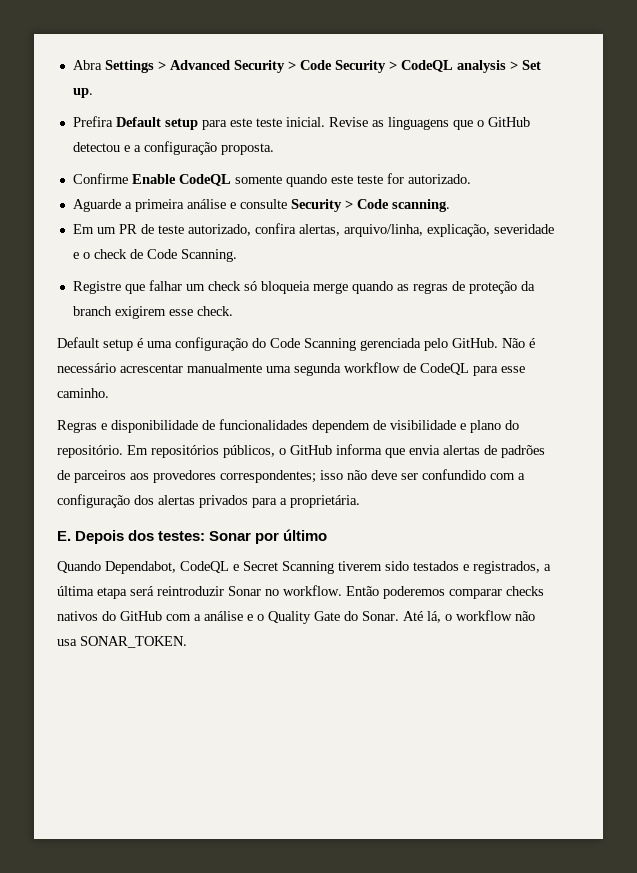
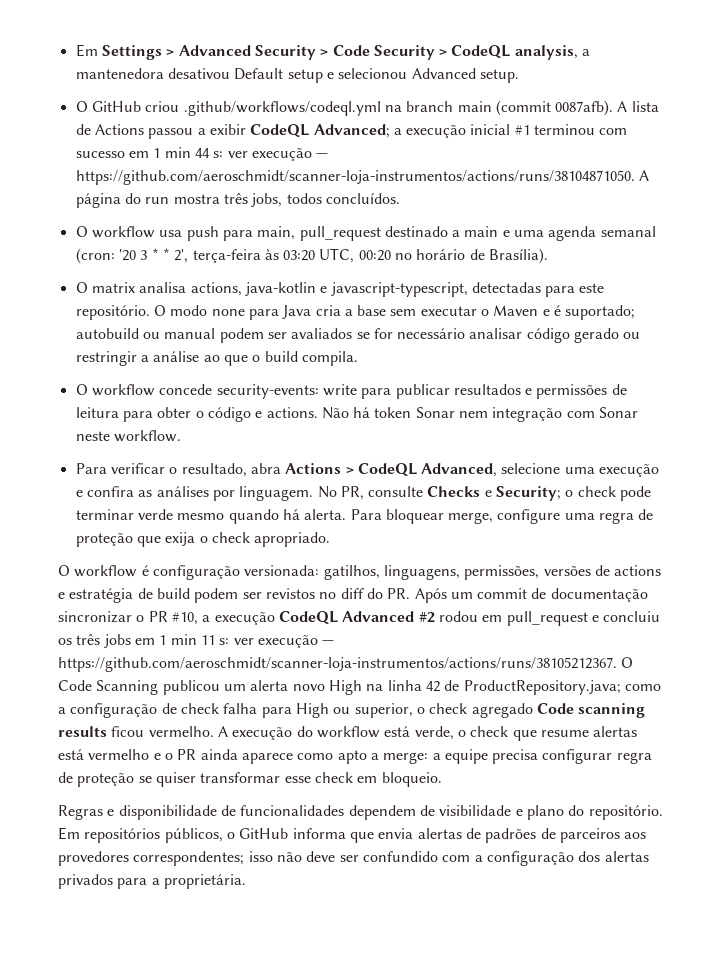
- Abra Settings > Advanced Security > Code Security > CodeQL analysis > Set up.
- Prefira Default setup para este teste inicial. Revise as linguagens que o GitHub detectou e a configuração proposta.
- Confirme Enable CodeQL somente quando este teste for autorizado.
- Aguarde a primeira análise e consulte Security > Code scanning.
- Em um PR de teste autorizado, confira alertas, arquivo/linha, explicação, severidade e o check de Code Scanning.
- Registre que falhar um check só bloqueia merge quando as regras de proteção da branch exigirem esse check.
- Default setup é uma configuração do Code Scanning gerenciada pelo GitHub. Não é necessário acrescentar manualmente uma segunda workflow de CodeQL para esse caminho.
+ Em Settings > Advanced Security > Code Security > CodeQL analysis, a mantenedora desativou Default setup e selecionou Advanced setup.
+ O GitHub criou .github/workflows/codeql.yml na branch main (commit 0087afb). A lista de Actions passou a exibir CodeQL Advanced; a execução inicial #1 terminou com sucesso em 1 min 44 s: ver execução — https://github.com/aeroschmidt/scanner-loja-instrumentos/actions/runs/38104871050. A página do run mostra três jobs, todos concluídos.
+ O workflow usa push para main, pull_request destinado a main e uma agenda semanal (cron: '20 3 * * 2', terça-feira às 03:20 UTC, 00:20 no horário de Brasília).
+ O matrix analisa actions, java-kotlin e javascript-typescript, detectadas para este repositório. O modo none para Java cria a base sem executar o Maven e é suportado; autobuild ou manual podem ser avaliados se for necessário analisar código gerado ou restringir a análise ao que o build compila.
+ O workflow concede security-events: write para publicar resultados e permissões de leitura para obter o código e actions. Não há token Sonar nem integração com Sonar neste workflow.
+ Para verificar o resultado, abra Actions > CodeQL Advanced, selecione uma execução e confira as análises por linguagem. No PR, consulte Checks e Security; o check pode terminar verde mesmo quando há alerta. Para bloquear merge, configure uma regra de proteção que exija o check apropriado.
+ O workflow é configuração versionada: gatilhos, linguagens, permissões, versões de actions e estratégia de build podem ser revistos no diff do PR. Após um commit de documentação sincronizar o PR #10, a execução CodeQL Advanced #2 rodou em pull_request e concluiu os três jobs em 1 min 11 s: ver execução — https://github.com/aeroschmidt/scanner-loja-instrumentos/actions/runs/38105212367. O Code Scanning publicou um alerta novo High na linha 42 de ProductRepository.java; como a configuração de check falha para High ou superior, o check agregado Code scanning results ficou vermelho. A execução do workflow está verde, o check que resume alertas está vermelho e o PR ainda aparece como apto a merge: a equipe precisa configurar regra de proteção se quiser transformar esse check em bloqueio.
- E. Depois dos testes: Sonar por último
- Quando Dependabot, CodeQL e Secret Scanning tiverem sido testados e registrados, a última etapa será reintroduzir Sonar no workflow. Então poderemos comparar checks nativos do GitHub com a análise e o Quality Gate do Sonar. Até lá, o workflow não usa SONAR_TOKEN.

